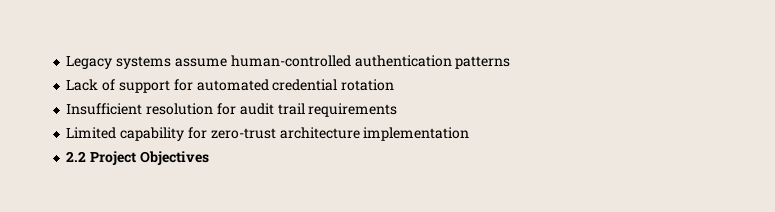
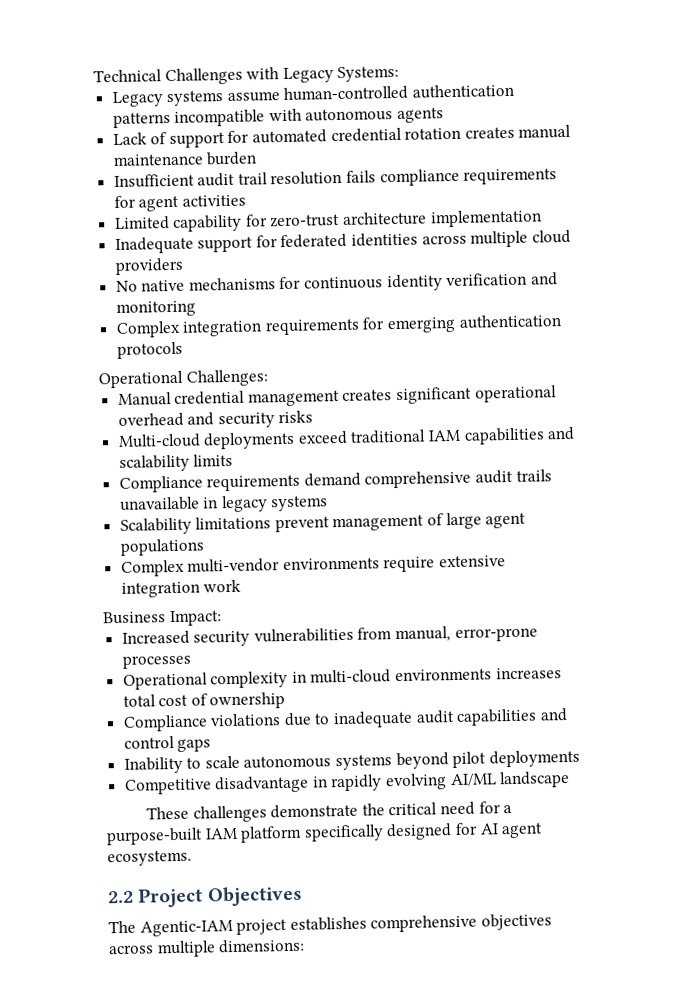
+ Technical Challenges with Legacy Systems:
- Legacy systems assume human-controlled authentication patterns
+ Legacy systems assume human-controlled authentication patterns incompatible with autonomous agents
- Lack of support for automated credential rotation
- Insufficient resolution for audit trail requirements
+ Lack of support for automated credential rotation creates manual maintenance burden
+ Insufficient audit trail resolution fails compliance requirements for agent activities
+ Inadequate support for federated identities across multiple cloud providers
+ No native mechanisms for continuous identity verification and monitoring
+ Complex integration requirements for emerging authentication protocols
+ Operational Challenges:
+ Manual credential management creates significant operational overhead and security risks
+ Multi-cloud deployments exceed traditional IAM capabilities and scalability limits
+ Compliance requirements demand comprehensive audit trails unavailable in legacy systems
+ Scalability limitations prevent management of large agent populations
+ Complex multi-vendor environments require extensive integration work
+ Business Impact:
+ Increased security vulnerabilities from manual, error-prone processes
+ Operational complexity in multi-cloud environments increases total cost of ownership
+ Compliance violations due to inadequate audit capabilities and control gaps
+ Inability to scale autonomous systems beyond pilot deployments
+ Competitive disadvantage in rapidly evolving AI/ML landscape
+ These challenges demonstrate the critical need for a purpose-built IAM platform specifically designed for AI agent ecosystems.
  2.2 Project Objectives
+ The Agentic-IAM project establishes comprehensive objectives across multiple dimensions:

